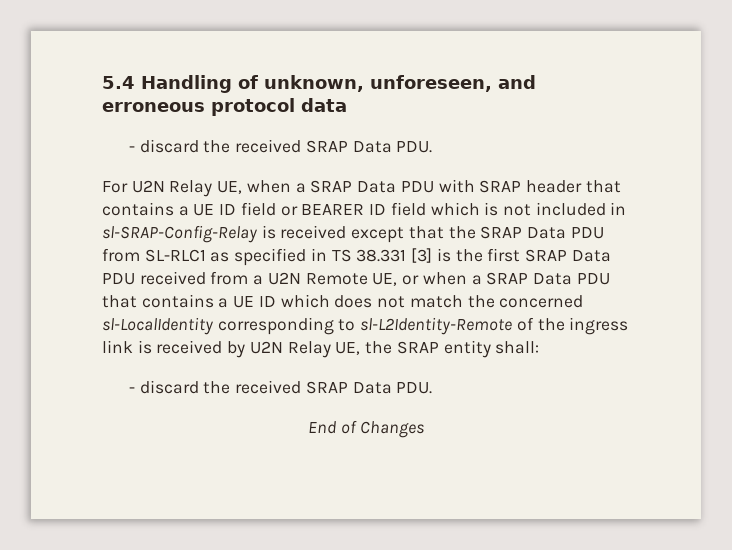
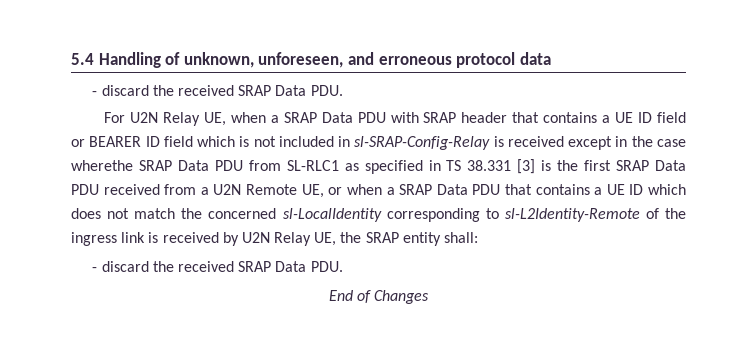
- For U2N Relay UE, when a SRAP Data PDU with SRAP header that contains a UE ID field or BEARER ID field which is not included in sl-SRAP-Config-Relay is received except that the SRAP Data PDU from SL-RLC1 as specified in TS 38.331 [3] is the first SRAP Data PDU received from a U2N Remote UE, or when a SRAP Data PDU that contains a UE ID which does not match the concerned sl-LocalIdentity corresponding to sl-L2Identity-Remote of the ingress link is received by U2N Relay UE, the SRAP entity shall:
+ For U2N Relay UE, when a SRAP Data PDU with SRAP header that contains a UE ID field or BEARER ID field which is not included in sl-SRAP-Config-Relay is received except in the case wherethe SRAP Data PDU from SL-RLC1 as specified in TS 38.331 [3] is the first SRAP Data PDU received from a U2N Remote UE, or when a SRAP Data PDU that contains a UE ID which does not match the concerned sl-LocalIdentity corresponding to sl-L2Identity-Remote of the ingress link is received by U2N Relay UE, the SRAP entity shall:

